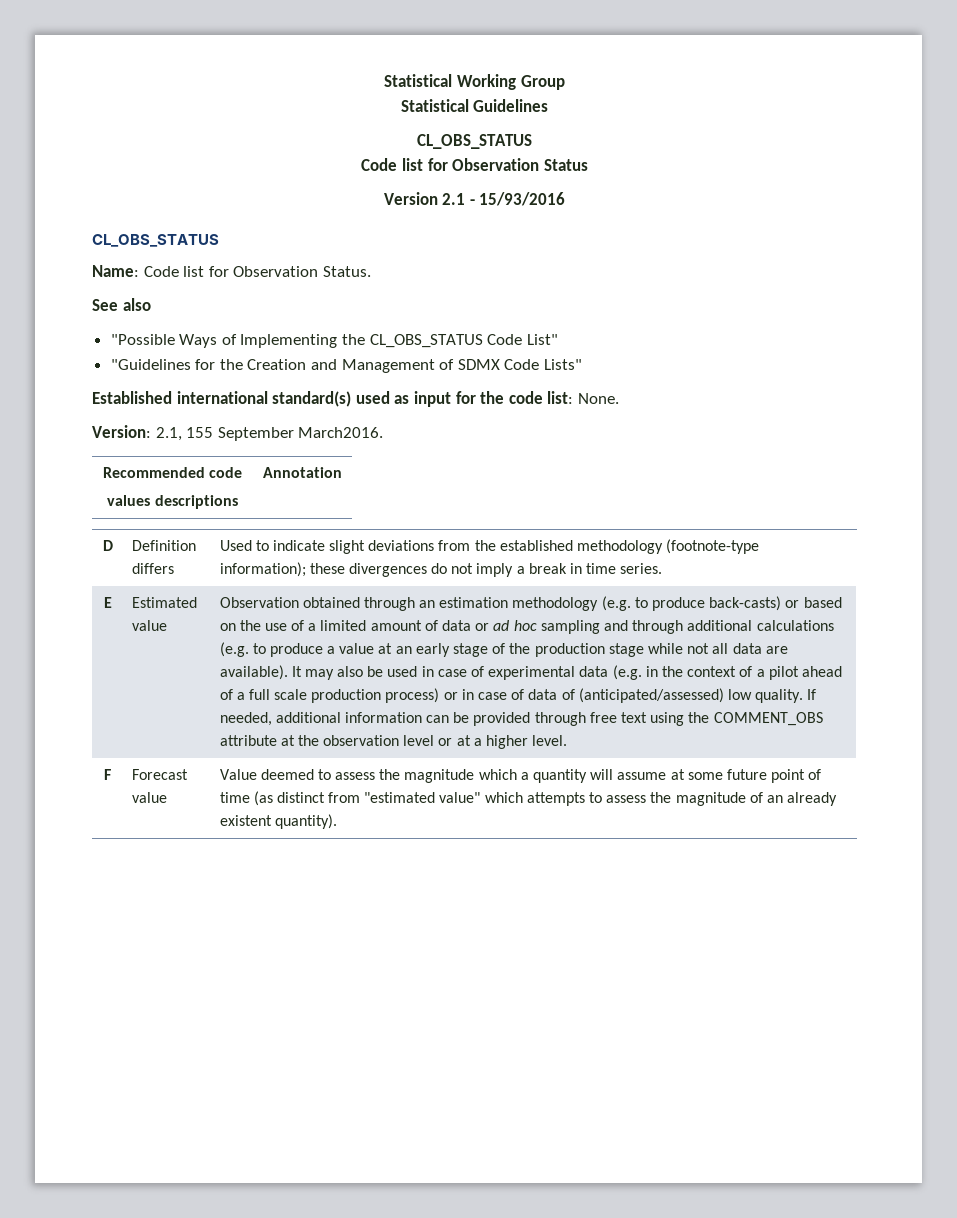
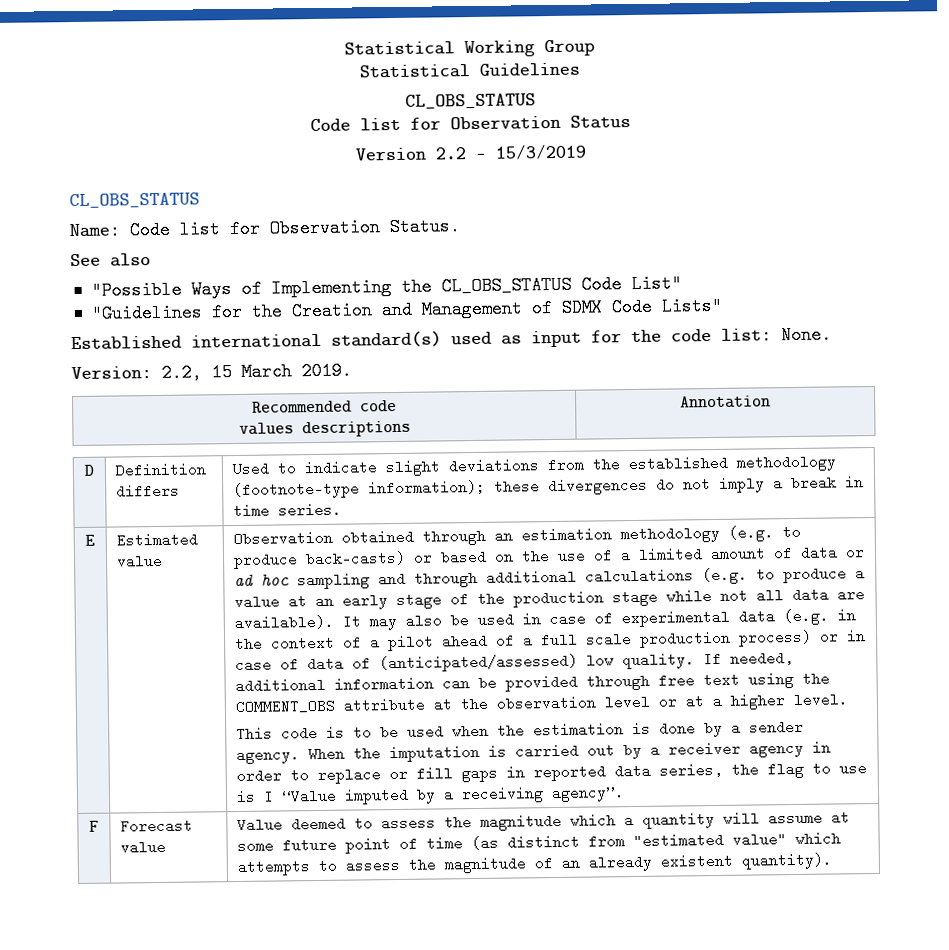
- Version 2.1 - 15/93/2016
+ Version 2.2 - 15/3/2019
- Version: 2.1, 155 September March2016.
+ Version: 2.2, 15 March 2019.
+ This code is to be used when the estimation is done by a sender agency. When the imputation is carried out by a receiver agency in order to replace or fill gaps in reported data series, the flag to use is I “Value imputed by a receiving agency”.

